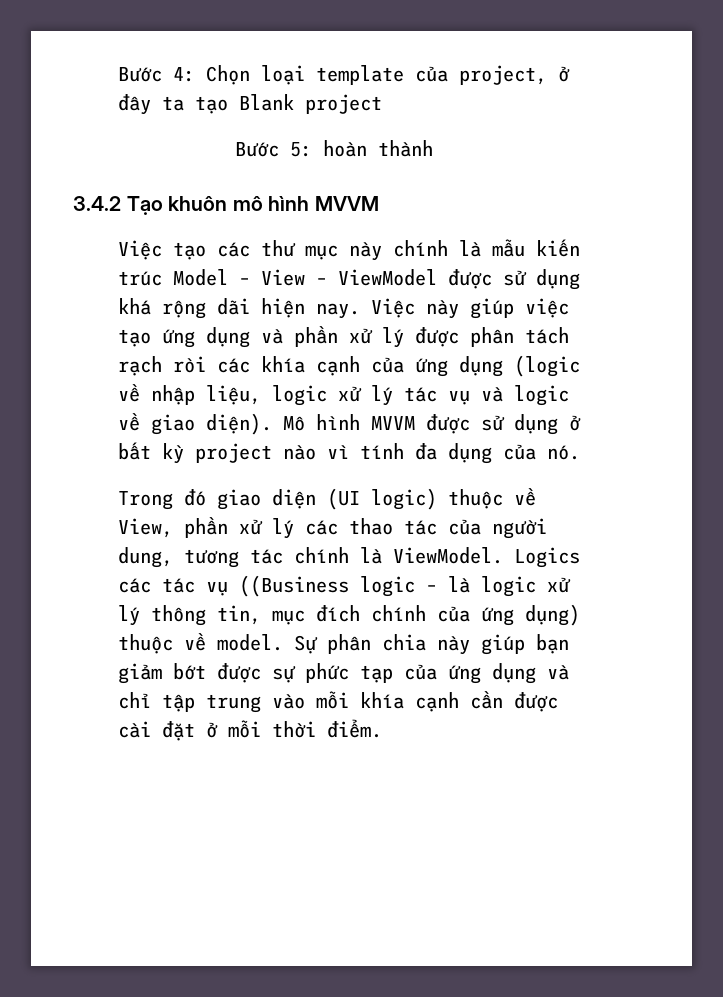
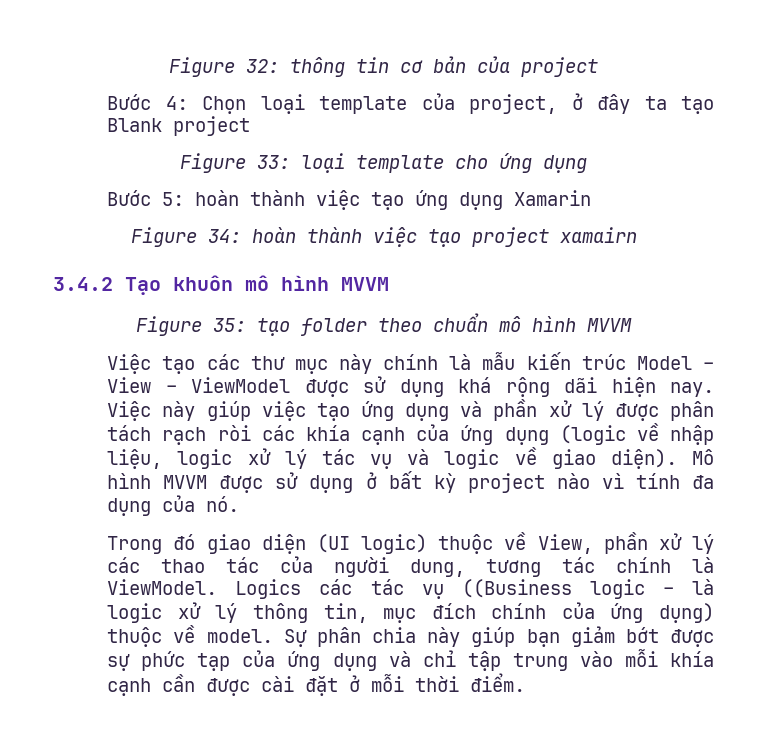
+ Figure 32: thông tin cơ bản của project
- Bước 5: hoàn thành
+ Figure 33: loại template cho ứng dụng
+ Bước 5: hoàn thành việc tạo ứng dụng Xamarin
+ Figure 34: hoàn thành việc tạo project xamairn
+ Figure 35: tạo folder theo chuẩn mô hình MVVM

